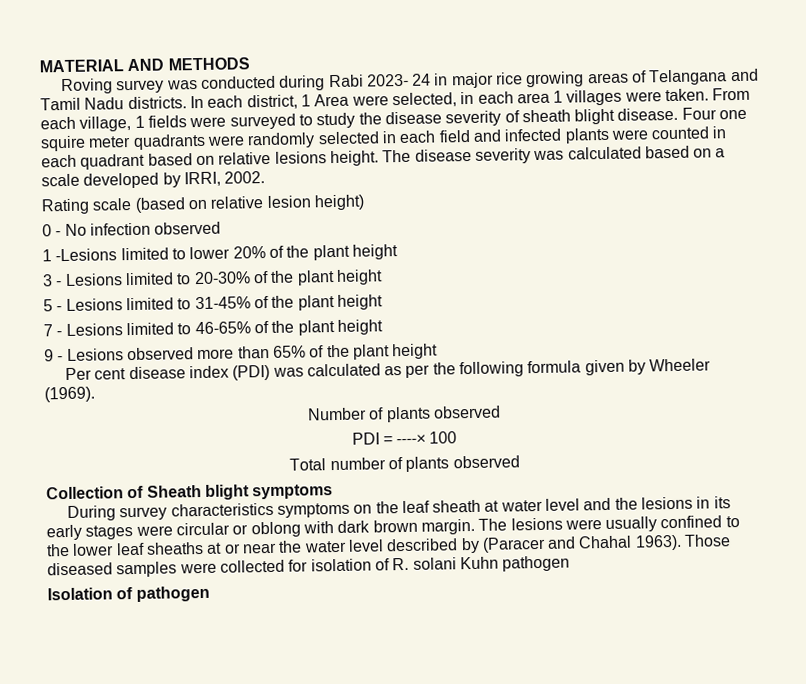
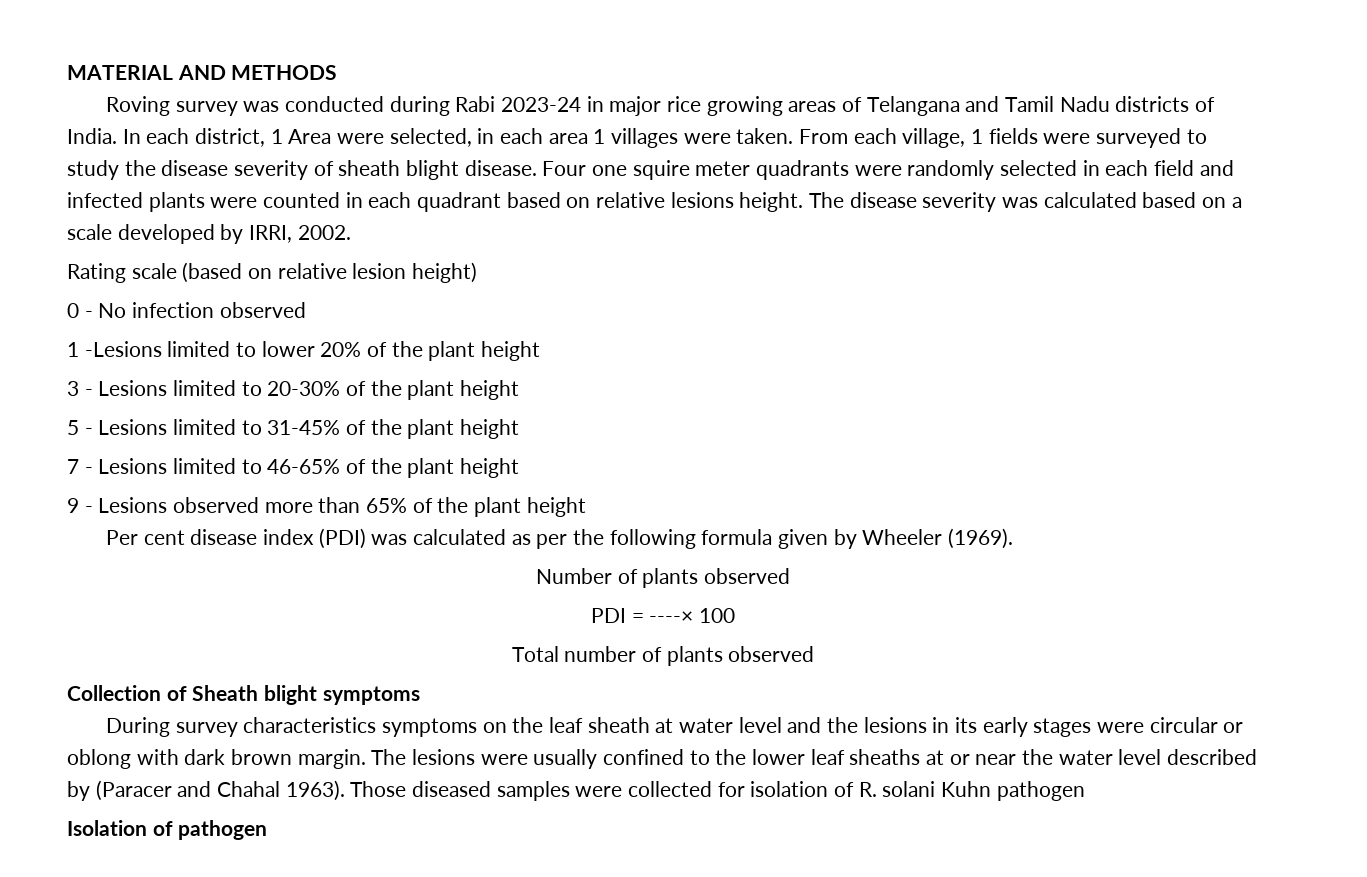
- Roving survey was conducted during Rabi 2023- 24 in major rice growing areas of Telangana and Tamil Nadu districts.
+ Roving survey was conducted during Rabi 2023-24 in major rice growing areas of Telangana and Tamil Nadu districts of India.

